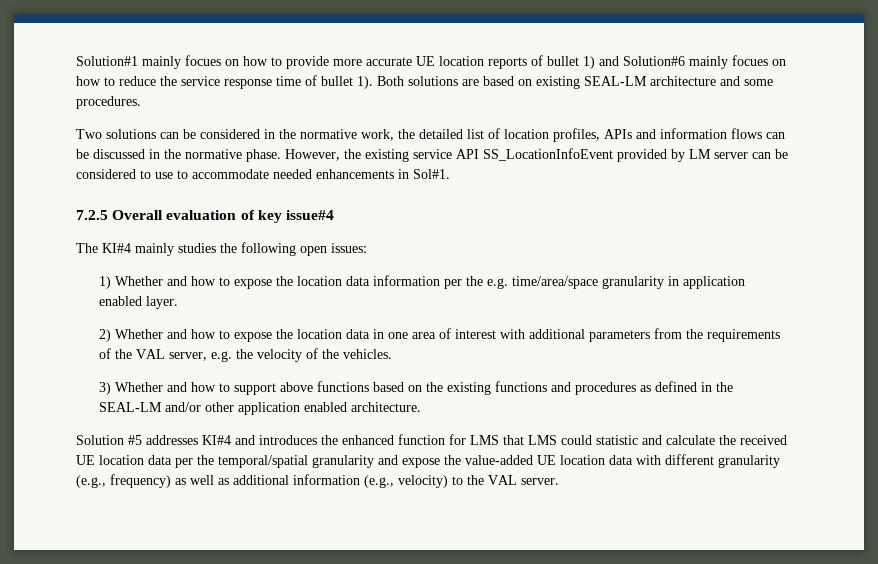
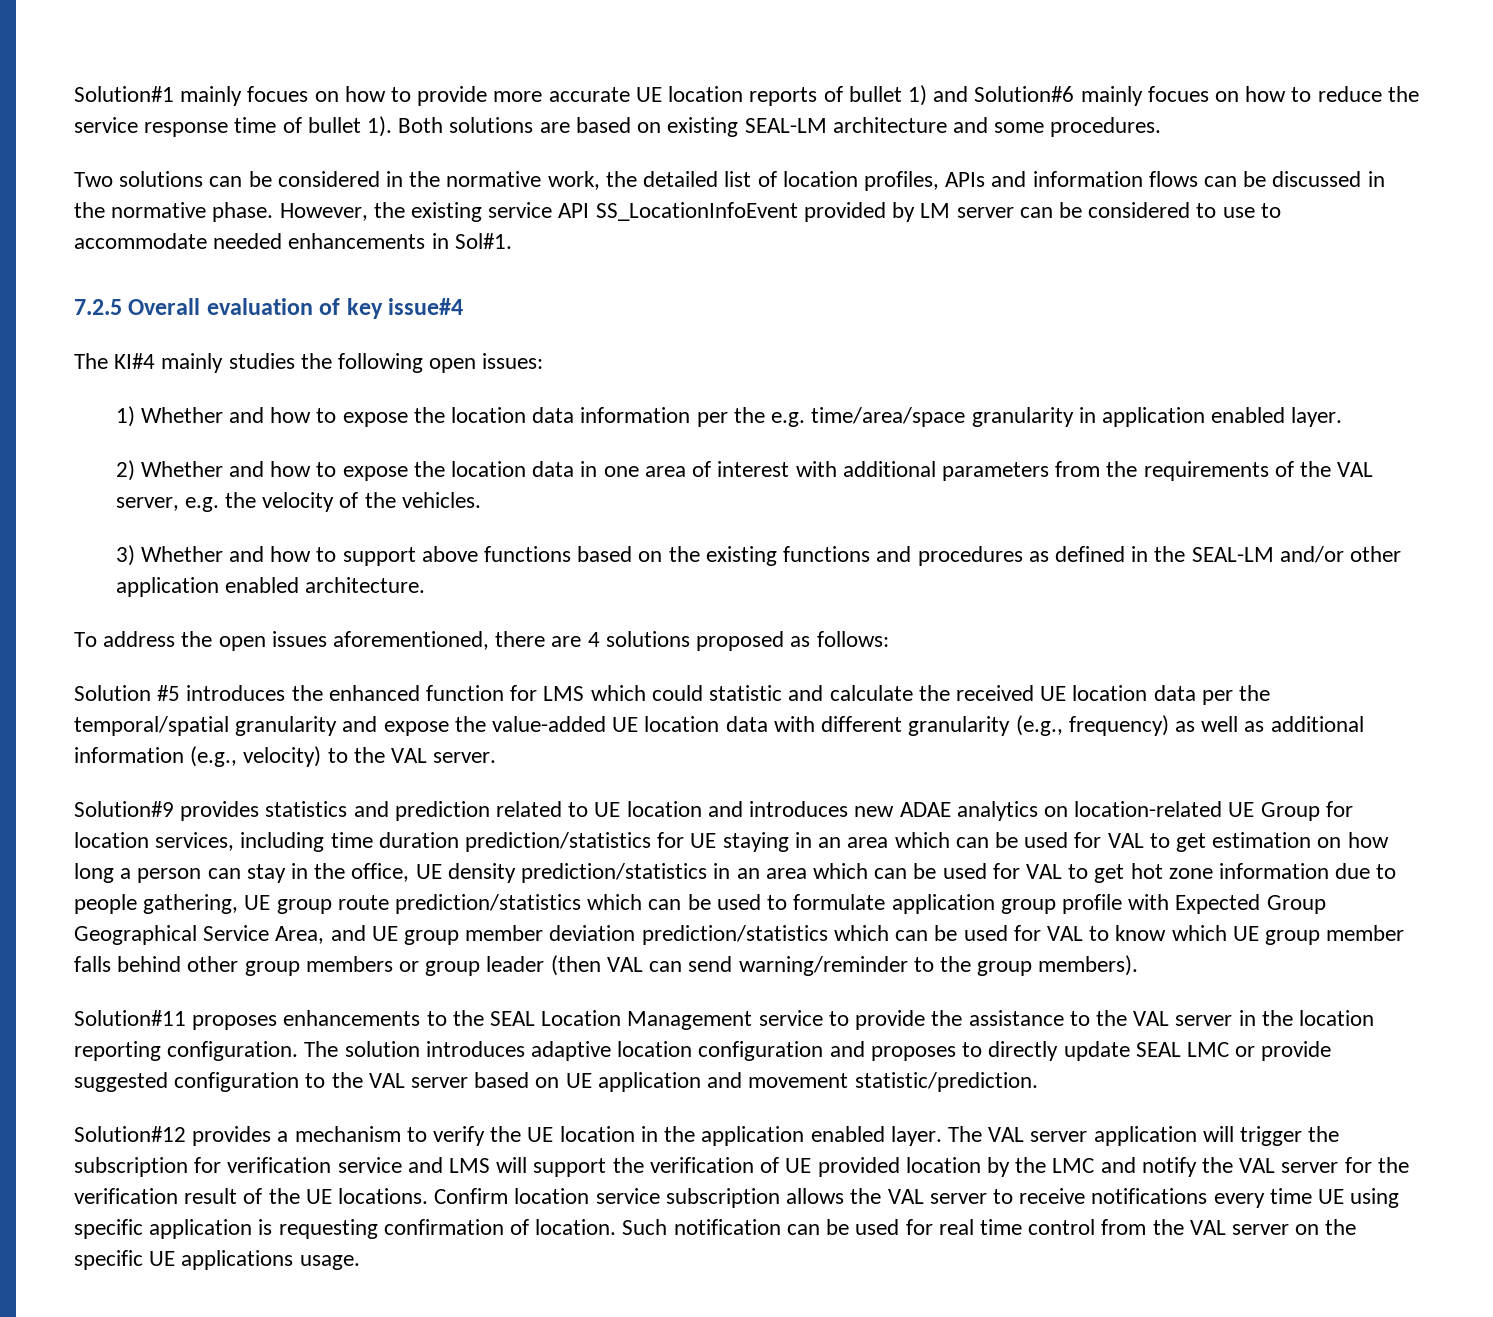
+ To address the open issues aforementioned, there are 4 solutions proposed as follows:
- Solution #5 addresses KI#4 and introduces the enhanced function for LMS that LMS could statistic and calculate the received UE location data per the temporal/spatial granularity and expose the value-added UE location data with different granularity (e.g., frequency) as well as additional information (e.g., velocity) to the VAL server.
+ Solution #5 introduces the enhanced function for LMS which could statistic and calculate the received UE location data per the temporal/spatial granularity and expose the value-added UE location data with different granularity (e.g., frequency) as well as additional information (e.g., velocity) to the VAL server.
+ Solution#9 provides statistics and prediction related to UE location and introduces new ADAE analytics on location-related UE Group for location services, including time duration prediction/statistics for UE staying in an area which can be used for VAL to get estimation on how long a person can stay in the office, UE density prediction/statistics in an area which can be used for VAL to get hot zone information due to people gathering, UE group route prediction/statistics which can be used to formulate application group profile with Expected Group Geographical Service Area, and UE group member deviation prediction/statistics which can be used for VAL to know which UE group member falls behind other group members or group leader (then VAL can send warning/reminder to the group members).
+ Solution#11 proposes enhancements to the SEAL Location Management service to provide the assistance to the VAL server in the location reporting configuration. The solution introduces adaptive location configuration and proposes to directly update SEAL LMC or provide suggested configuration to the VAL server based on UE application and movement statistic/prediction.
+ Solution#12 provides a mechanism to verify the UE location in the application enabled layer. The VAL server application will trigger the subscription for verification service and LMS will support the verification of UE provided location by the LMC and notify the VAL server for the verification result of the UE locations. Confirm location service subscription allows the VAL server to receive notifications every time UE using specific application is requesting confirmation of location. Such notification can be used for real time control from the VAL server on the specific UE applications usage.

